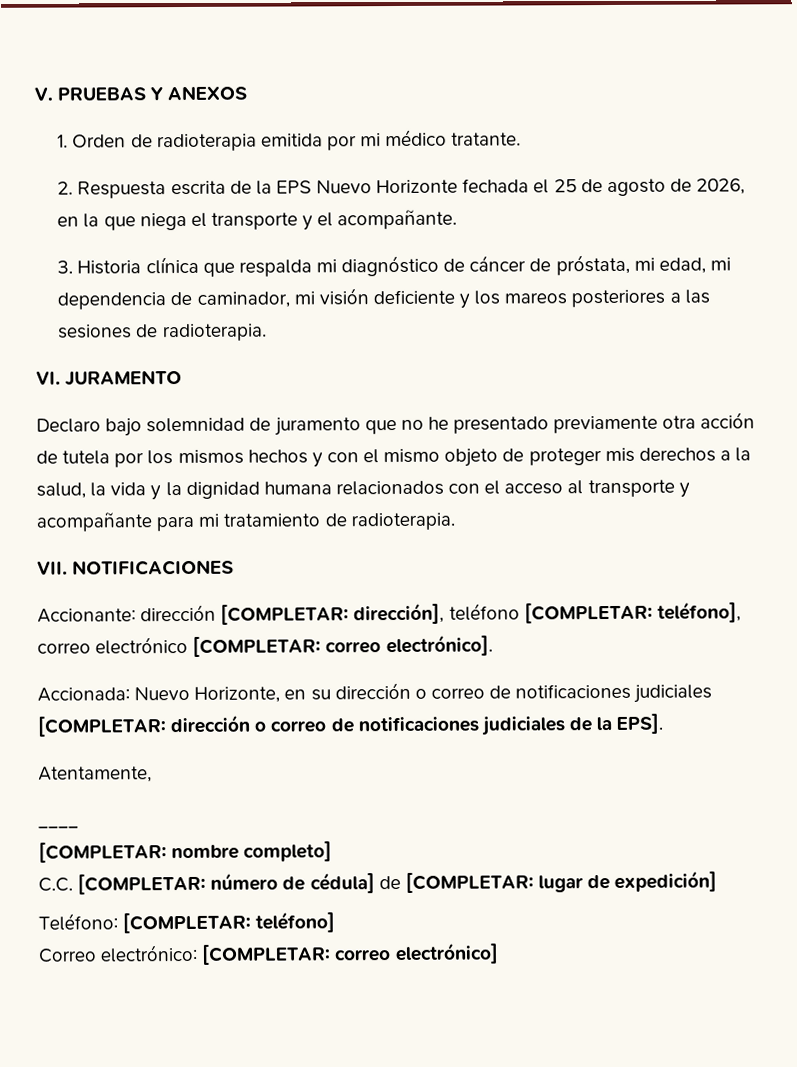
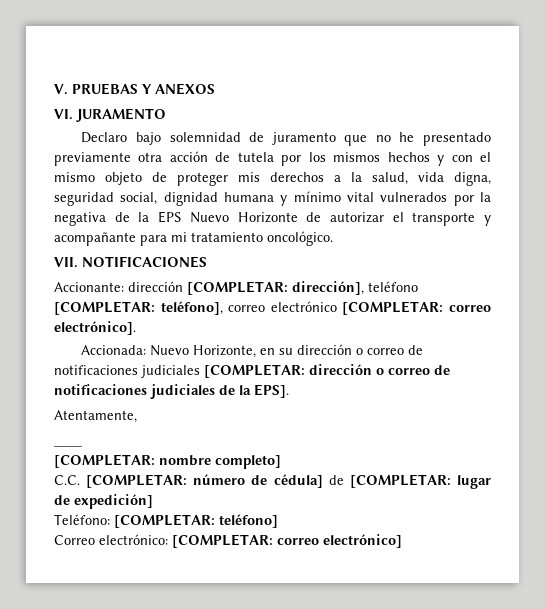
- 1. Orden de radioterapia emitida por mi médico tratante.
- 2. Respuesta escrita de la EPS Nuevo Horizonte fechada el 25 de agosto de 2026, en la que niega el transporte y el acompañante.
- 3. Historia clínica que respalda mi diagnóstico de cáncer de próstata, mi edad, mi dependencia de caminador, mi visión deficiente y los mareos posteriores a las sesiones de radioterapia.
- Declaro bajo solemnidad de juramento que no he presentado previamente otra acción de tutela por los mismos hechos y con el mismo objeto de proteger mis derechos a la salud, la vida y la dignidad humana relacionados con el acceso al transporte y acompañante para mi tratamiento de radioterapia.
+ Declaro bajo solemnidad de juramento que no he presentado previamente otra acción de tutela por los mismos hechos y con el mismo objeto de proteger mis derechos a la salud, vida digna, seguridad social, dignidad humana y mínimo vital vulnerados por la negativa de la EPS Nuevo Horizonte de autorizar el transporte y acompañante para mi tratamiento oncológico.

